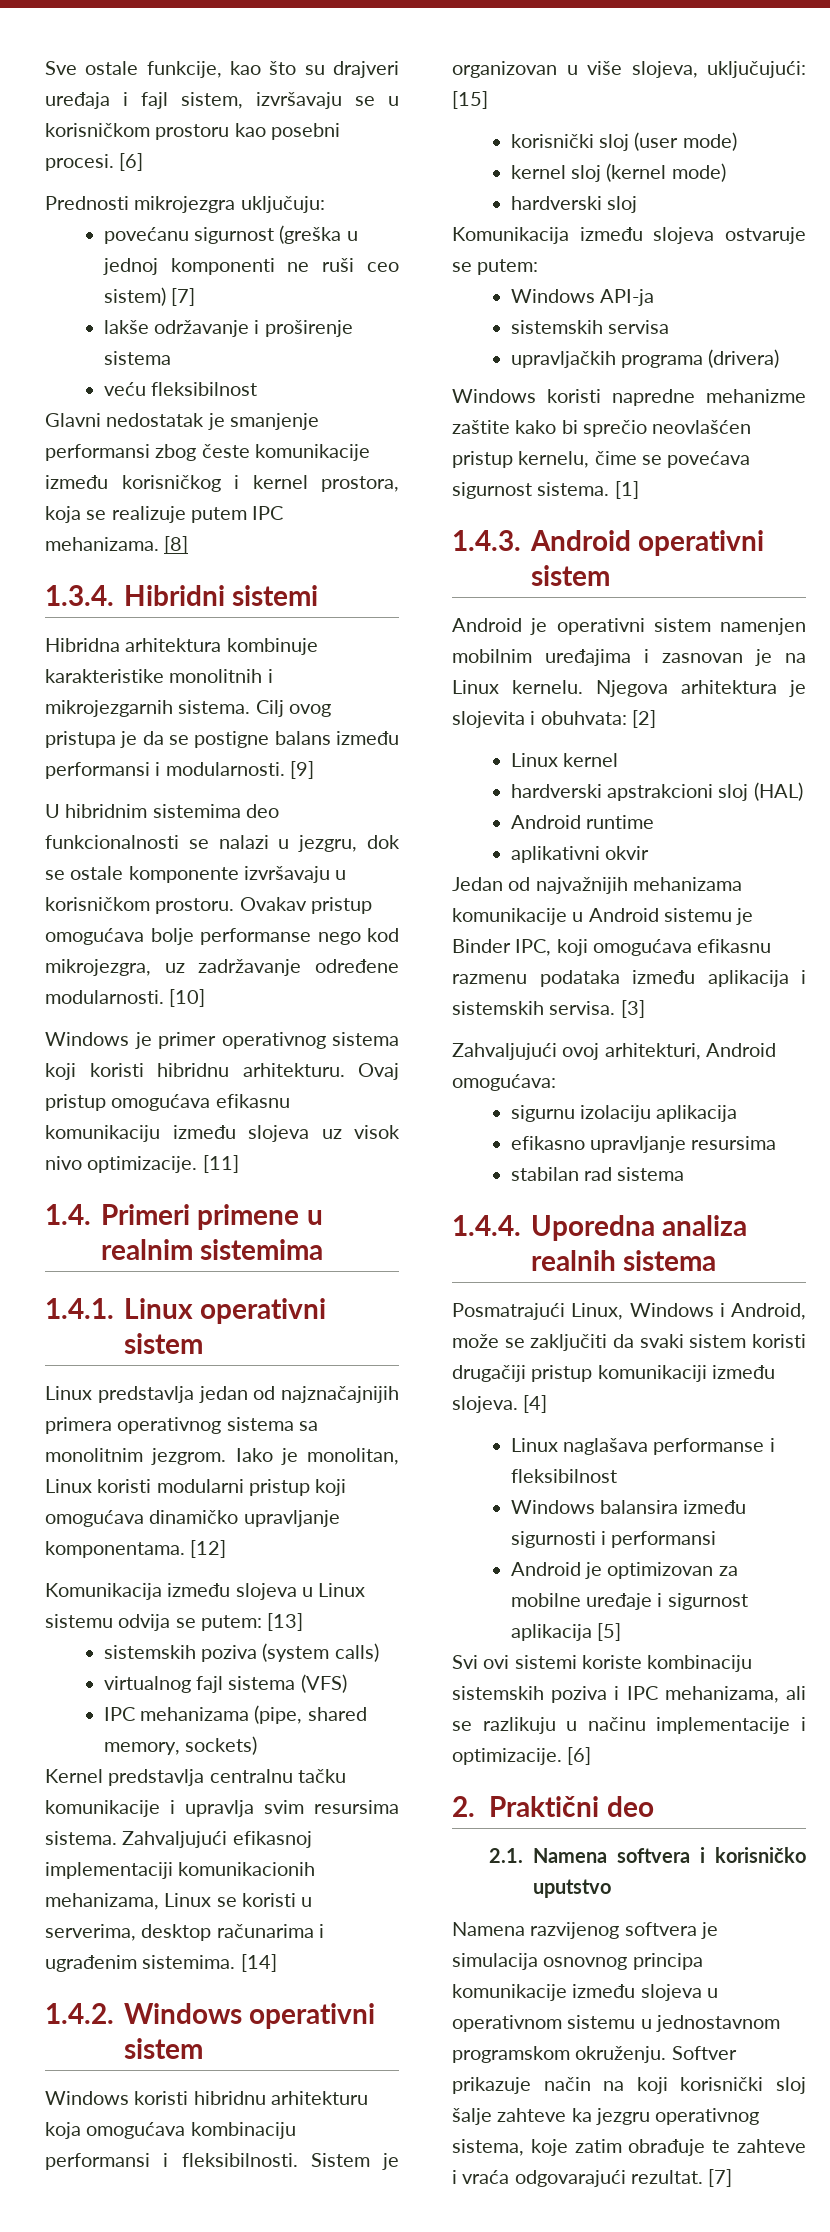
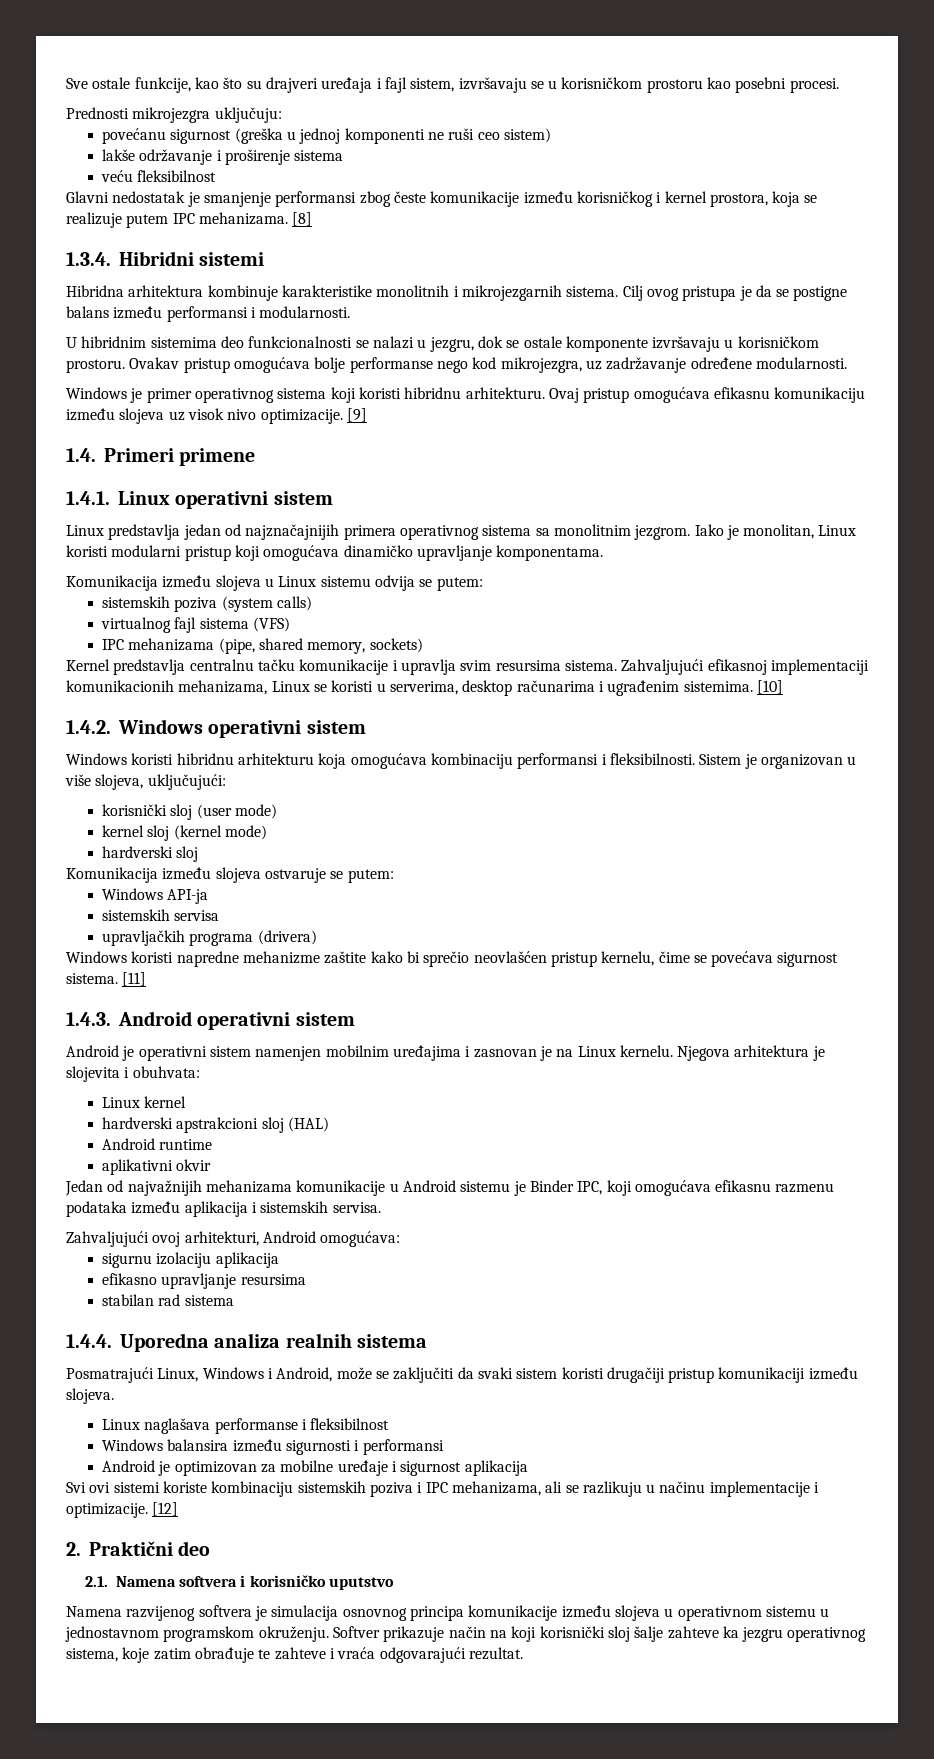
- Sve ostale funkcije, kao što su drajveri uređaja i fajl sistem, izvršavaju se u korisničkom prostoru kao posebni procesi. [6]
+ Sve ostale funkcije, kao što su drajveri uređaja i fajl sistem, izvršavaju se u korisničkom prostoru kao posebni procesi.
- povećanu sigurnost (greška u jednoj komponenti ne ruši ceo sistem) [7]
+ povećanu sigurnost (greška u jednoj komponenti ne ruši ceo sistem)
- [9]
- [10]
- [11]
+ [9]
- 1.4. Primeri primene u realnim sistemima
+ 1.4. Primeri primene
- [12]
- Komunikacija između slojeva u Linux sistemu odvija se putem: [13]
+ Komunikacija između slojeva u Linux sistemu odvija se putem:
- [14]
+ [10]
- Sistem je organizovan u više slojeva, uključujući: [15]
+ Sistem je organizovan u više slojeva, uključujući:
- [1]
+ [11]
- Njegova arhitektura je slojevita i obuhvata: [2]
+ Njegova arhitektura je slojevita i obuhvata:
- [3]
- [4]
- Android je optimizovan za mobilne uređaje i sigurnost aplikacija [5]
+ Android je optimizovan za mobilne uređaje i sigurnost aplikacija
- Svi ovi sistemi koriste kombinaciju sistemskih poziva i IPC mehanizama, ali se razlikuju u načinu implementacije i optimizacije. [6]
+ Svi ovi sistemi koriste kombinaciju sistemskih poziva i IPC mehanizama, ali se razlikuju u načinu implementacije i optimizacije. [12]
- Softver prikazuje način na koji korisnički sloj šalje zahteve ka jezgru operativnog sistema, koje zatim obrađuje te zahteve i vraća odgovarajući rezultat. [7]
+ Softver prikazuje način na koji korisnički sloj šalje zahteve ka jezgru operativnog sistema, koje zatim obrađuje te zahteve i vraća odgovarajući rezultat.

